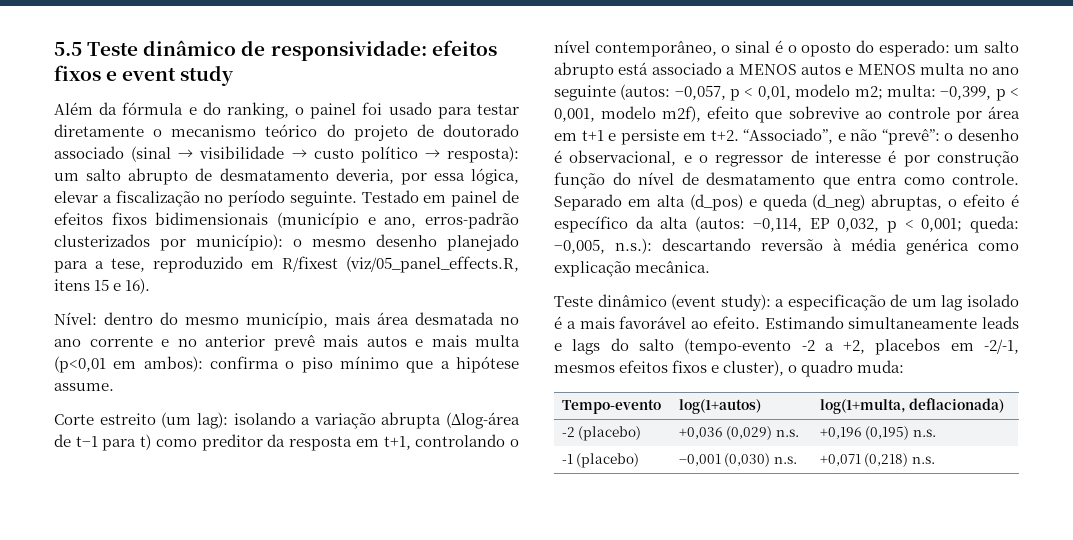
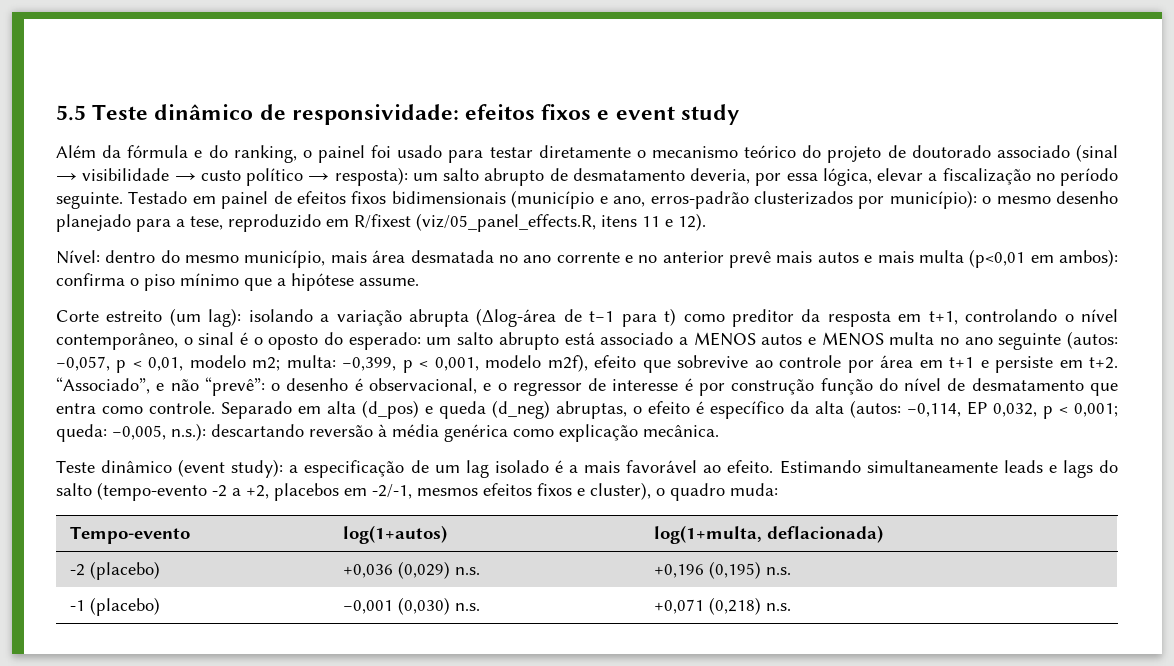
- Testado em painel de efeitos fixos bidimensionais (município e ano, erros-padrão clusterizados por município): o mesmo desenho planejado para a tese, reproduzido em R/fixest (viz/05_panel_effects.R, itens 15 e 16).
+ Testado em painel de efeitos fixos bidimensionais (município e ano, erros-padrão clusterizados por município): o mesmo desenho planejado para a tese, reproduzido em R/fixest (viz/05_panel_effects.R, itens 11 e 12).

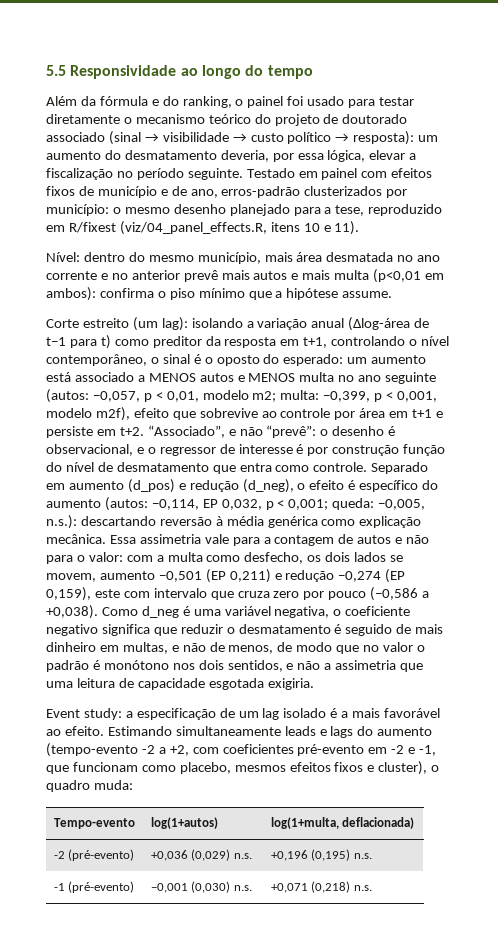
- 5.5 Teste dinâmico de responsividade: efeitos fixos e event study
+ 5.5 Responsividade ao longo do tempo
- Além da fórmula e do ranking, o painel foi usado para testar diretamente o mecanismo teórico do projeto de doutorado associado (sinal → visibilidade → custo político → resposta): um salto abrupto de desmatamento deveria, por essa lógica, elevar a fiscalização no período seguinte.
+ Além da fórmula e do ranking, o painel foi usado para testar diretamente o mecanismo teórico do projeto de doutorado associado (sinal → visibilidade → custo político → resposta): um aumento do desmatamento deveria, por essa lógica, elevar a fiscalização no período seguinte.
- Testado em painel de efeitos fixos bidimensionais (município e ano, erros-padrão clusterizados por município): o mesmo desenho planejado para a tese, reproduzido em R/fixest (viz/05_panel_effects.R, itens 11 e 12).
+ Testado em painel com efeitos fixos de município e de ano, erros-padrão clusterizados por município: o mesmo desenho planejado para a tese, reproduzido em R/fixest (viz/04_panel_effects.R, itens 10 e 11).
- isolando a variação abrupta (Δlog-área de t−1 para t) como preditor da resposta em t+1, controlando o nível contemporâneo, o sinal é o oposto do esperado:
+ isolando a variação anual (Δlog-área de t−1 para t) como preditor da resposta em t+1, controlando o nível contemporâneo, o sinal é o oposto do esperado:
- um salto abrupto está associado a MENOS autos e MENOS multa no ano seguinte (autos:
+ um aumento está associado a MENOS autos e MENOS multa no ano seguinte (autos:
- Separado em alta (d_pos) e queda (d_neg) abruptas, o efeito é específico da alta (autos: −0,114, EP 0,032, p < 0,001; queda: −0,005, n.s.): descartando reversão à média genérica como explicação mecânica.
- Teste dinâmico (event study): a especificação de um lag isolado é a mais favorável ao efeito.
+ Separado em aumento (d_pos) e redução (d_neg), o efeito é específico do aumento (autos: −0,114, EP 0,032, p < 0,001; queda: −0,005, n.s.): descartando reversão à média genérica como explicação mecânica. Essa assimetria vale para a contagem de autos e não para o valor: com a multa como desfecho, os dois lados se movem, aumento −0,501 (EP 0,211) e redução −0,274 (EP 0,159), este com intervalo que cruza zero por pouco (−0,586 a +0,038). Como d_neg é uma variável negativa, o coeficiente negativo significa que reduzir o desmatamento é seguido de mais dinheiro em multas, e não de menos, de modo que no valor o padrão é monótono nos dois sentidos, e não a assimetria que uma leitura de capacidade esgotada exigiria.
+ Event study: a especificação de um lag isolado é a mais favorável ao efeito.
- Estimando simultaneamente leads e lags do salto (tempo-evento -2 a +2, placebos em -2/-1, mesmos efeitos fixos e cluster), o quadro muda:
+ Estimando simultaneamente leads e lags do aumento (tempo-evento -2 a +2, com coeficientes pré-evento em -2 e -1, que funcionam como placebo, mesmos efeitos fixos e cluster), o quadro muda:
- -2 (placebo) | +0,036 (0,029) n.s. | +0,196 (0,195) n.s.
+ -2 (pré-evento) | +0,036 (0,029) n.s. | +0,196 (0,195) n.s.
- -1 (placebo) | −0,001 (0,030) n.s. | +0,071 (0,218) n.s.
+ -1 (pré-evento) | −0,001 (0,030) n.s. | +0,071 (0,218) n.s.

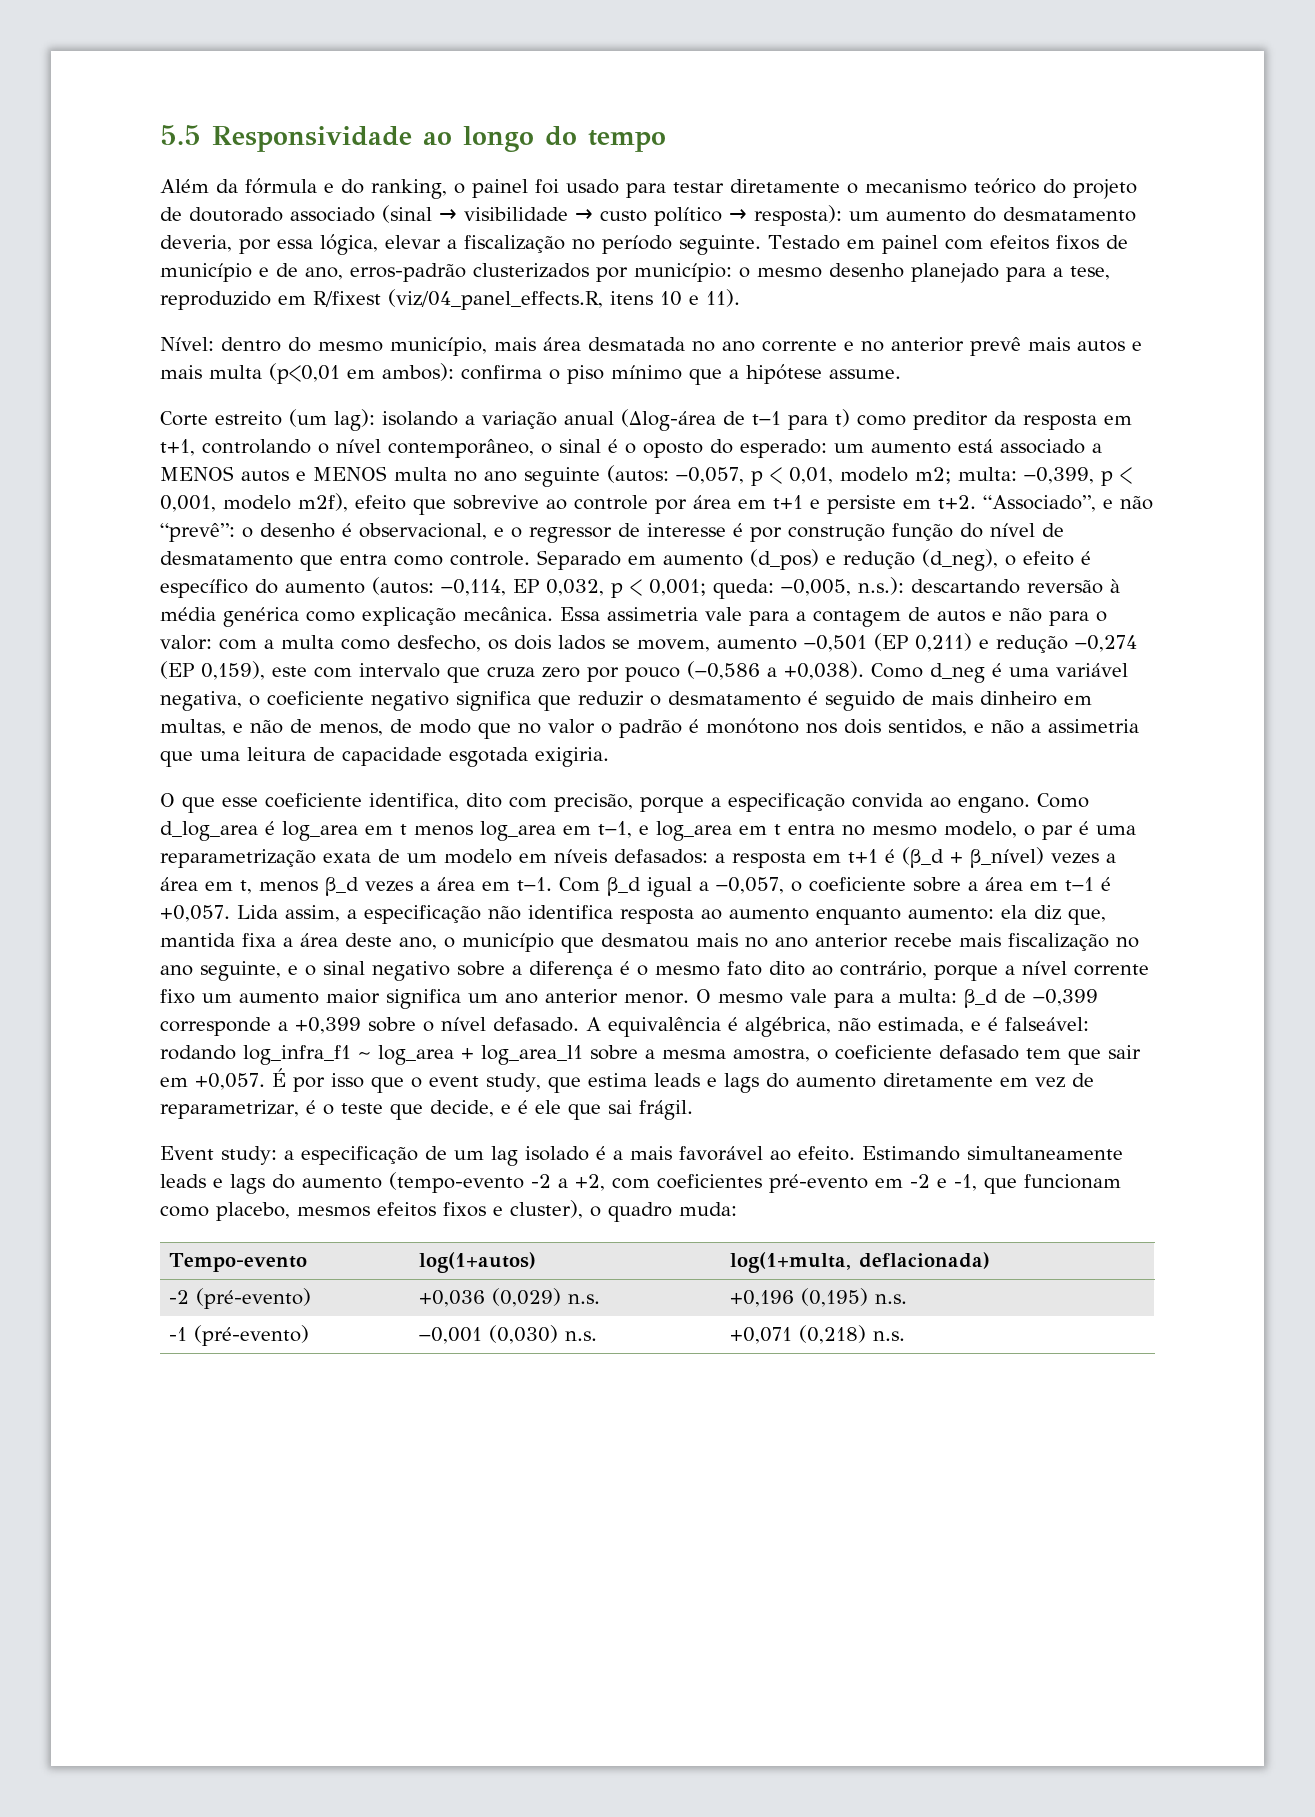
+ O que esse coeficiente identifica, dito com precisão, porque a especificação convida ao engano. Como d_log_area é log_area em t menos log_area em t−1, e log_area em t entra no mesmo modelo, o par é uma reparametrização exata de um modelo em níveis defasados: a resposta em t+1 é (β_d + β_nível) vezes a área em t, menos β_d vezes a área em t−1. Com β_d igual a −0,057, o coeficiente sobre a área em t−1 é +0,057. Lida assim, a especificação não identifica resposta ao aumento enquanto aumento: ela diz que, mantida fixa a área deste ano, o município que desmatou mais no ano anterior recebe mais fiscalização no ano seguinte, e o sinal negativo sobre a diferença é o mesmo fato dito ao contrário, porque a nível corrente fixo um aumento maior significa um ano anterior menor. O mesmo vale para a multa: β_d de −0,399 corresponde a +0,399 sobre o nível defasado. A equivalência é algébrica, não estimada, e é falseável: rodando log_infra_f1 ~ log_area + log_area_l1 sobre a mesma amostra, o coeficiente defasado tem que sair em +0,057. É por isso que o event study, que estima leads e lags do aumento diretamente em vez de reparametrizar, é o teste que decide, e é ele que sai frágil.

